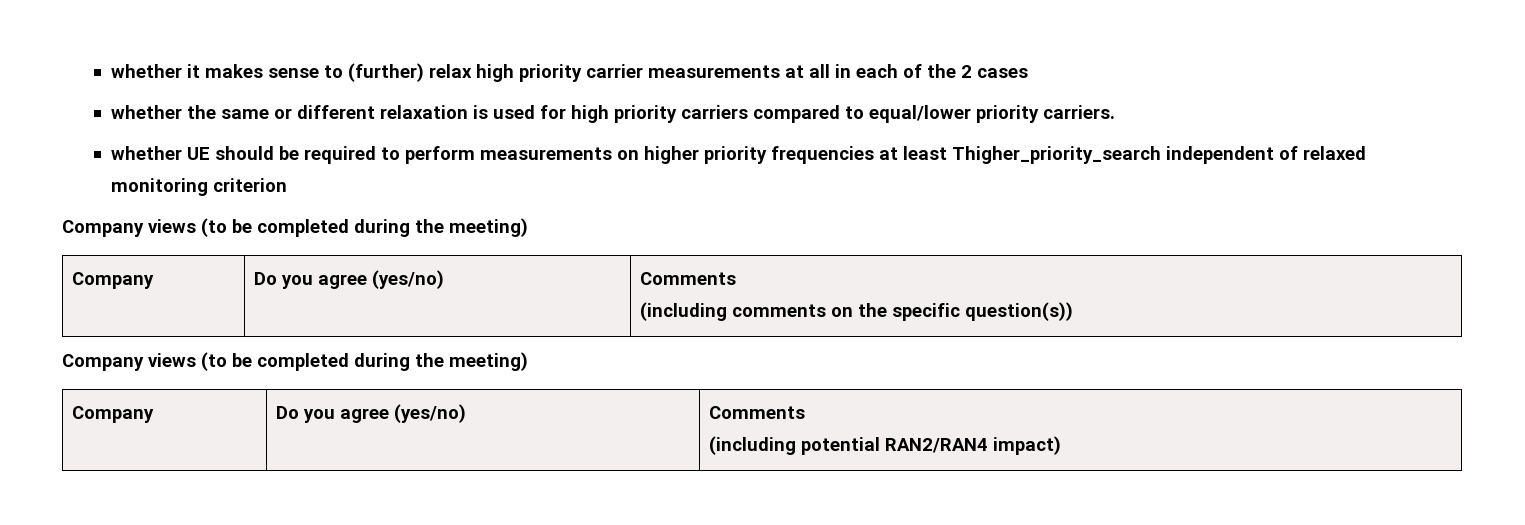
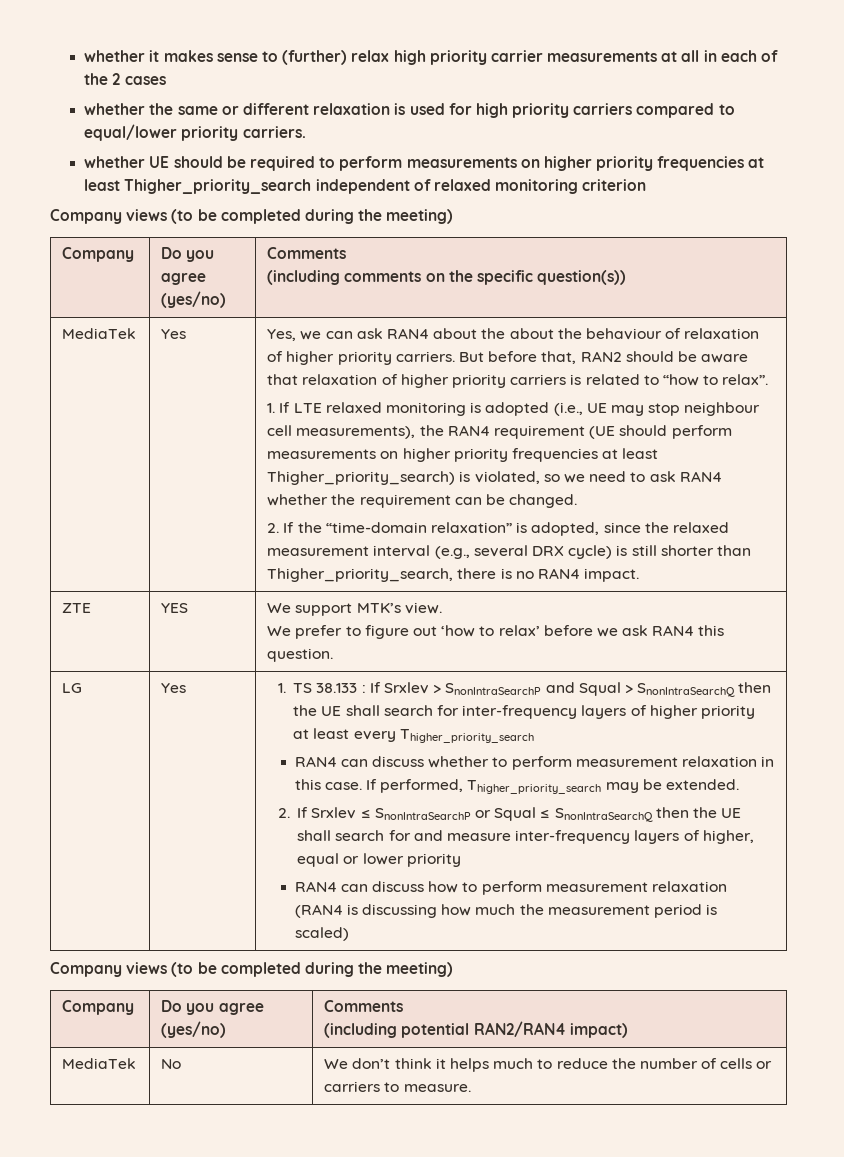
+ MediaTek | Yes | Yes, we can ask RAN4 about the about the behaviour of relaxation of higher priority carriers. But before that, RAN2 should be aware that relaxation of higher priority carriers is related to “how to relax”.
+ 1. If LTE relaxed monitoring is adopted (i.e., UE may stop neighbour cell measurements), the RAN4 requirement (UE should perform measurements on higher priority frequencies at least Thigher_priority_search) is violated, so we need to ask RAN4 whether the requirement can be changed.
+ 2. If the “time-domain relaxation” is adopted, since the relaxed measurement interval (e.g., several DRX cycle) is still shorter than Thigher_priority_search, there is no RAN4 impact.
+ ZTE | YES | We support MTK’s view.
+ We prefer to figure out ‘how to relax’ before we ask RAN4 this question.
+ LG | Yes | 1. TS 38.133 : If Srxlev > SnonIntraSearchP and Squal > SnonIntraSearchQ then the UE shall search for inter-frequency layers of higher priority at least every Thigher_priority_search
+ RAN4 can discuss whether to perform measurement relaxation in this case. If performed, Thigher_priority_search may be extended.
+ 2. If Srxlev ≤ SnonIntraSearchP or Squal ≤ SnonIntraSearchQ then the UE shall search for and measure inter-frequency layers of higher, equal or lower priority
+ RAN4 can discuss how to perform measurement relaxation (RAN4 is discussing how much the measurement period is scaled)
+ MediaTek | No | We don’t think it helps much to reduce the number of cells or carriers to measure.

